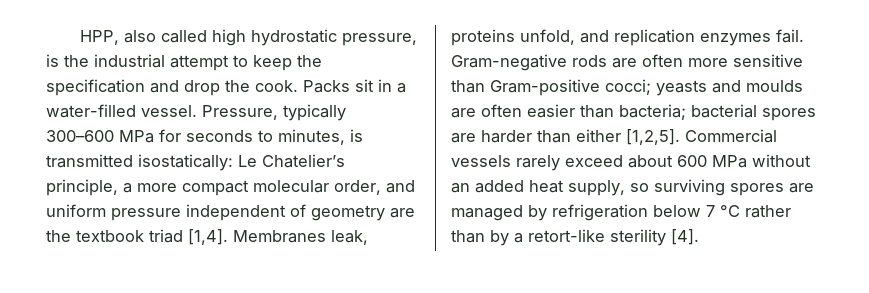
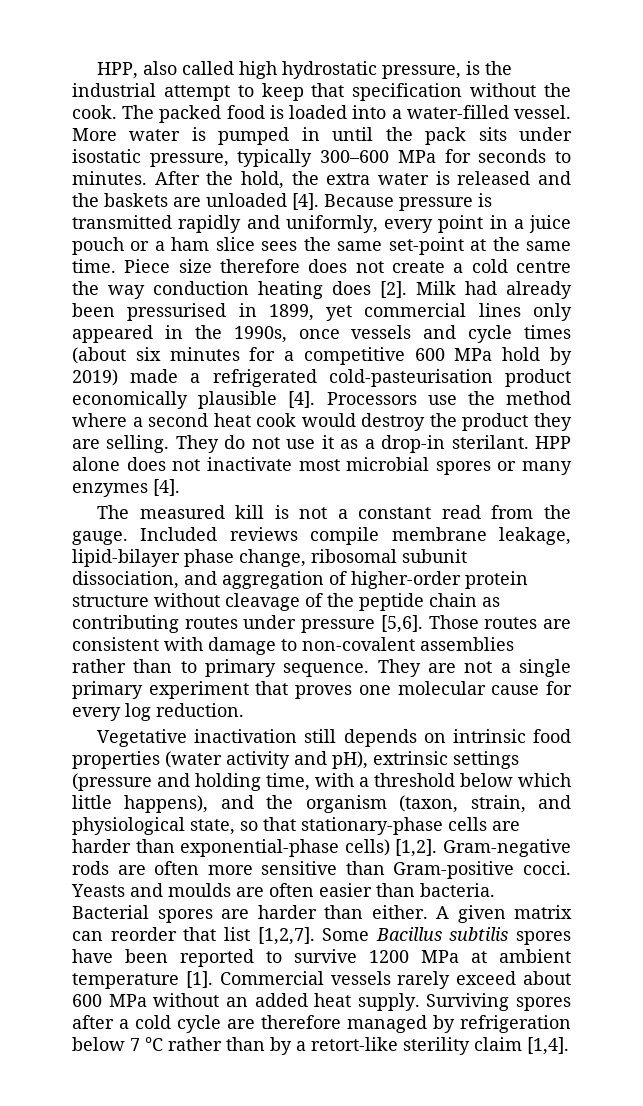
- HPP, also called high hydrostatic pressure, is the industrial attempt to keep the specification and drop the cook. Packs sit in a water-filled vessel. Pressure, typically 300–600 MPa for seconds to minutes, is transmitted isostatically: Le Chatelier’s principle, a more compact molecular order, and uniform pressure independent of geometry are the textbook triad [1,4]. Membranes leak, proteins unfold, and replication enzymes fail.
+ HPP, also called high hydrostatic pressure, is the industrial attempt to keep that specification without the cook. The packed food is loaded into a water-filled vessel. More water is pumped in until the pack sits under isostatic pressure, typically 300–600 MPa for seconds to minutes. After the hold, the extra water is released and the baskets are unloaded [4]. Because pressure is transmitted rapidly and uniformly, every point in a juice pouch or a ham slice sees the same set-point at the same time. Piece size therefore does not create a cold centre the way conduction heating does [2]. Milk had already been pressurised in 1899, yet commercial lines only appeared in the 1990s, once vessels and cycle times (about six minutes for a competitive 600 MPa hold by 2019) made a refrigerated cold-pasteurisation product economically plausible [4]. Processors use the method where a second heat cook would destroy the product they are selling. They do not use it as a drop-in sterilant. HPP alone does not inactivate most microbial spores or many enzymes [4].
+ The measured kill is not a constant read from the gauge. Included reviews compile membrane leakage, lipid-bilayer phase change, ribosomal subunit dissociation, and aggregation of higher-order protein structure without cleavage of the peptide chain as contributing routes under pressure [5,6]. Those routes are consistent with damage to non-covalent assemblies rather than to primary sequence. They are not a single primary experiment that proves one molecular cause for every log reduction.
+ Vegetative inactivation still depends on intrinsic food properties (water activity and pH), extrinsic settings (pressure and holding time, with a threshold below which little happens), and the organism (taxon, strain, and physiological state, so that stationary-phase cells are harder than exponential-phase cells) [1,2].
- Gram-negative rods are often more sensitive than Gram-positive cocci; yeasts and moulds are often easier than bacteria; bacterial spores are harder than either [1,2,5].
+ Gram-negative rods are often more sensitive than Gram-positive cocci. Yeasts and moulds are often easier than bacteria. Bacterial spores are harder than either. A given matrix can reorder that list [1,2,7]. Some Bacillus subtilis spores have been reported to survive 1200 MPa at ambient temperature [1].
- Commercial vessels rarely exceed about 600 MPa without an added heat supply, so surviving spores are managed by refrigeration below 7 °C rather than by a retort-like sterility [4].
+ Commercial vessels rarely exceed about 600 MPa without an added heat supply. Surviving spores after a cold cycle are therefore managed by refrigeration below 7 °C rather than by a retort-like sterility claim [1,4].

